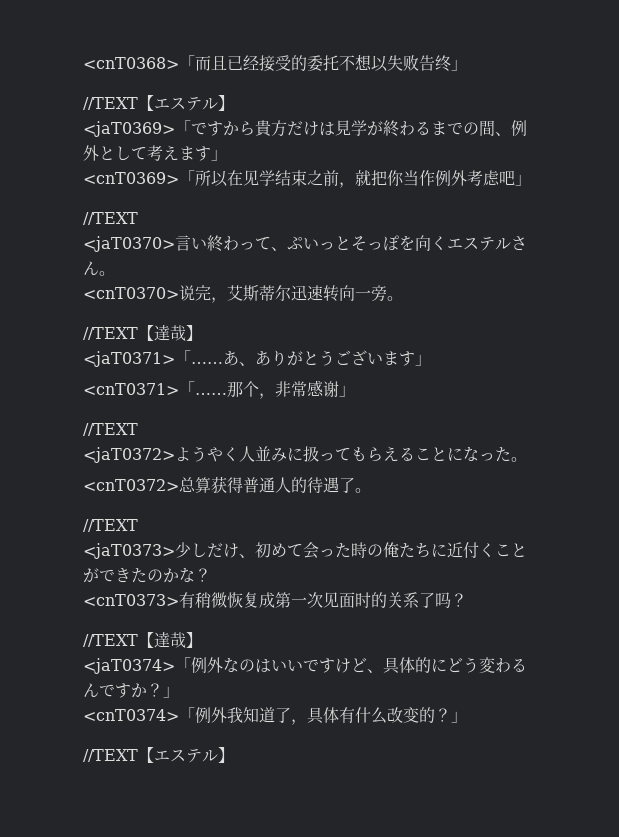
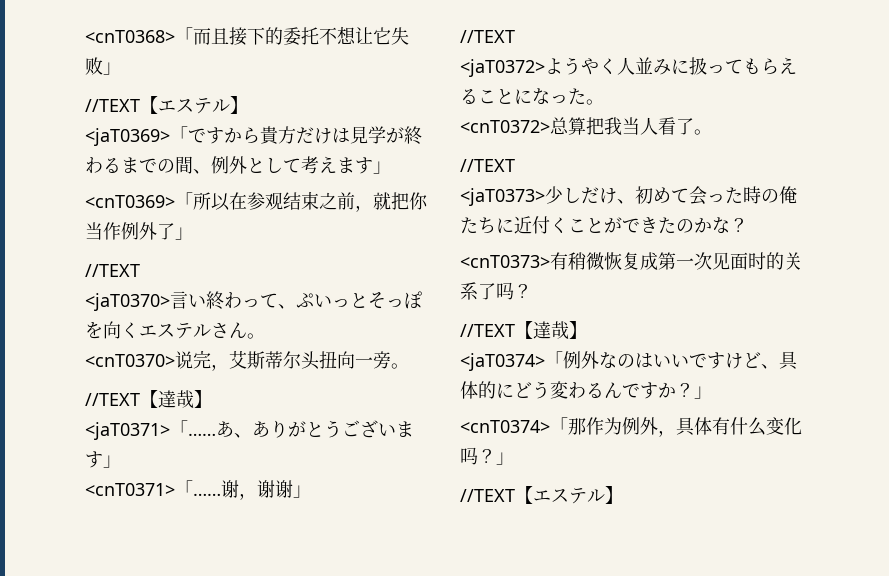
- <cnT0368>「而且已经接受的委托不想以失败告终」
+ <cnT0368>「而且接下的委托不想让它失败」
- <cnT0369>「所以在见学结束之前，就把你当作例外考虑吧」
+ <cnT0369>「所以在参观结束之前，就把你当作例外了」
- <cnT0370>说完，艾斯蒂尔迅速转向一旁。
+ <cnT0370>说完，艾斯蒂尔头扭向一旁。
- 那个，非常感谢」
+ 谢，谢谢」
- <cnT0372>总算获得普通人的待遇了。
+ <cnT0372>总算把我当人看了。
- <cnT0374>「例外我知道了，具体有什么改变的？」
+ <cnT0374>「那作为例外，具体有什么变化吗？」

